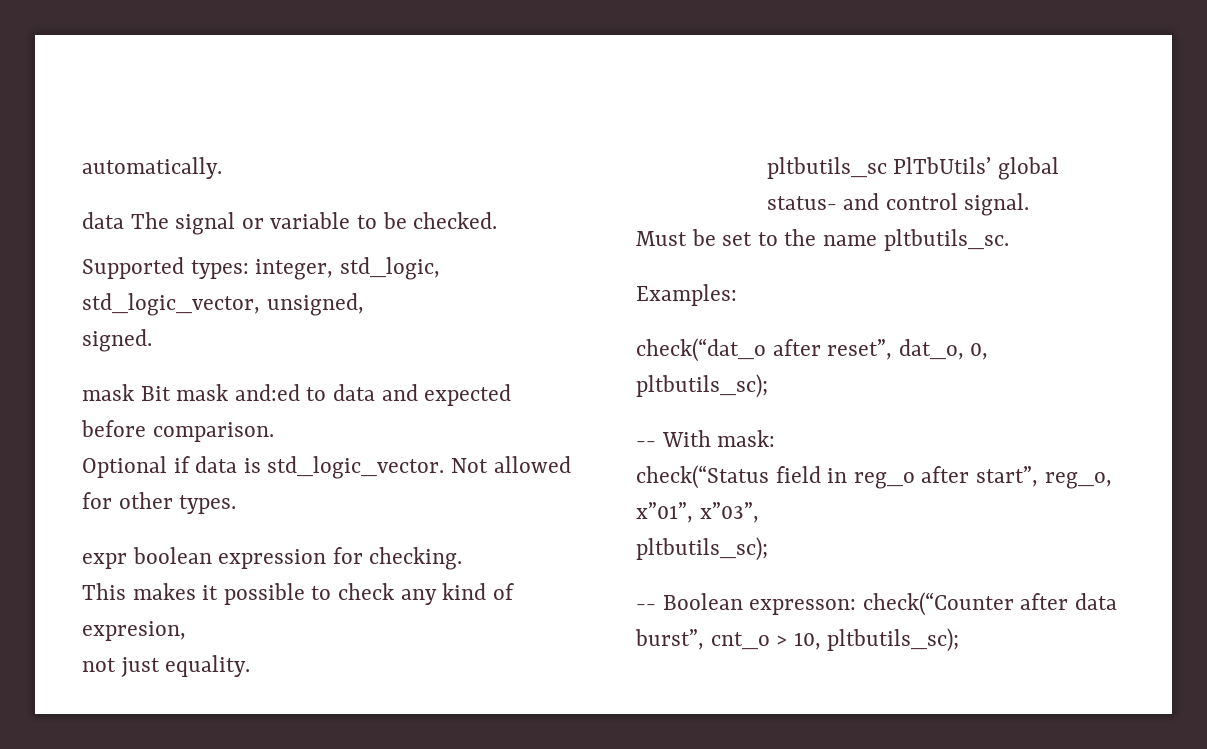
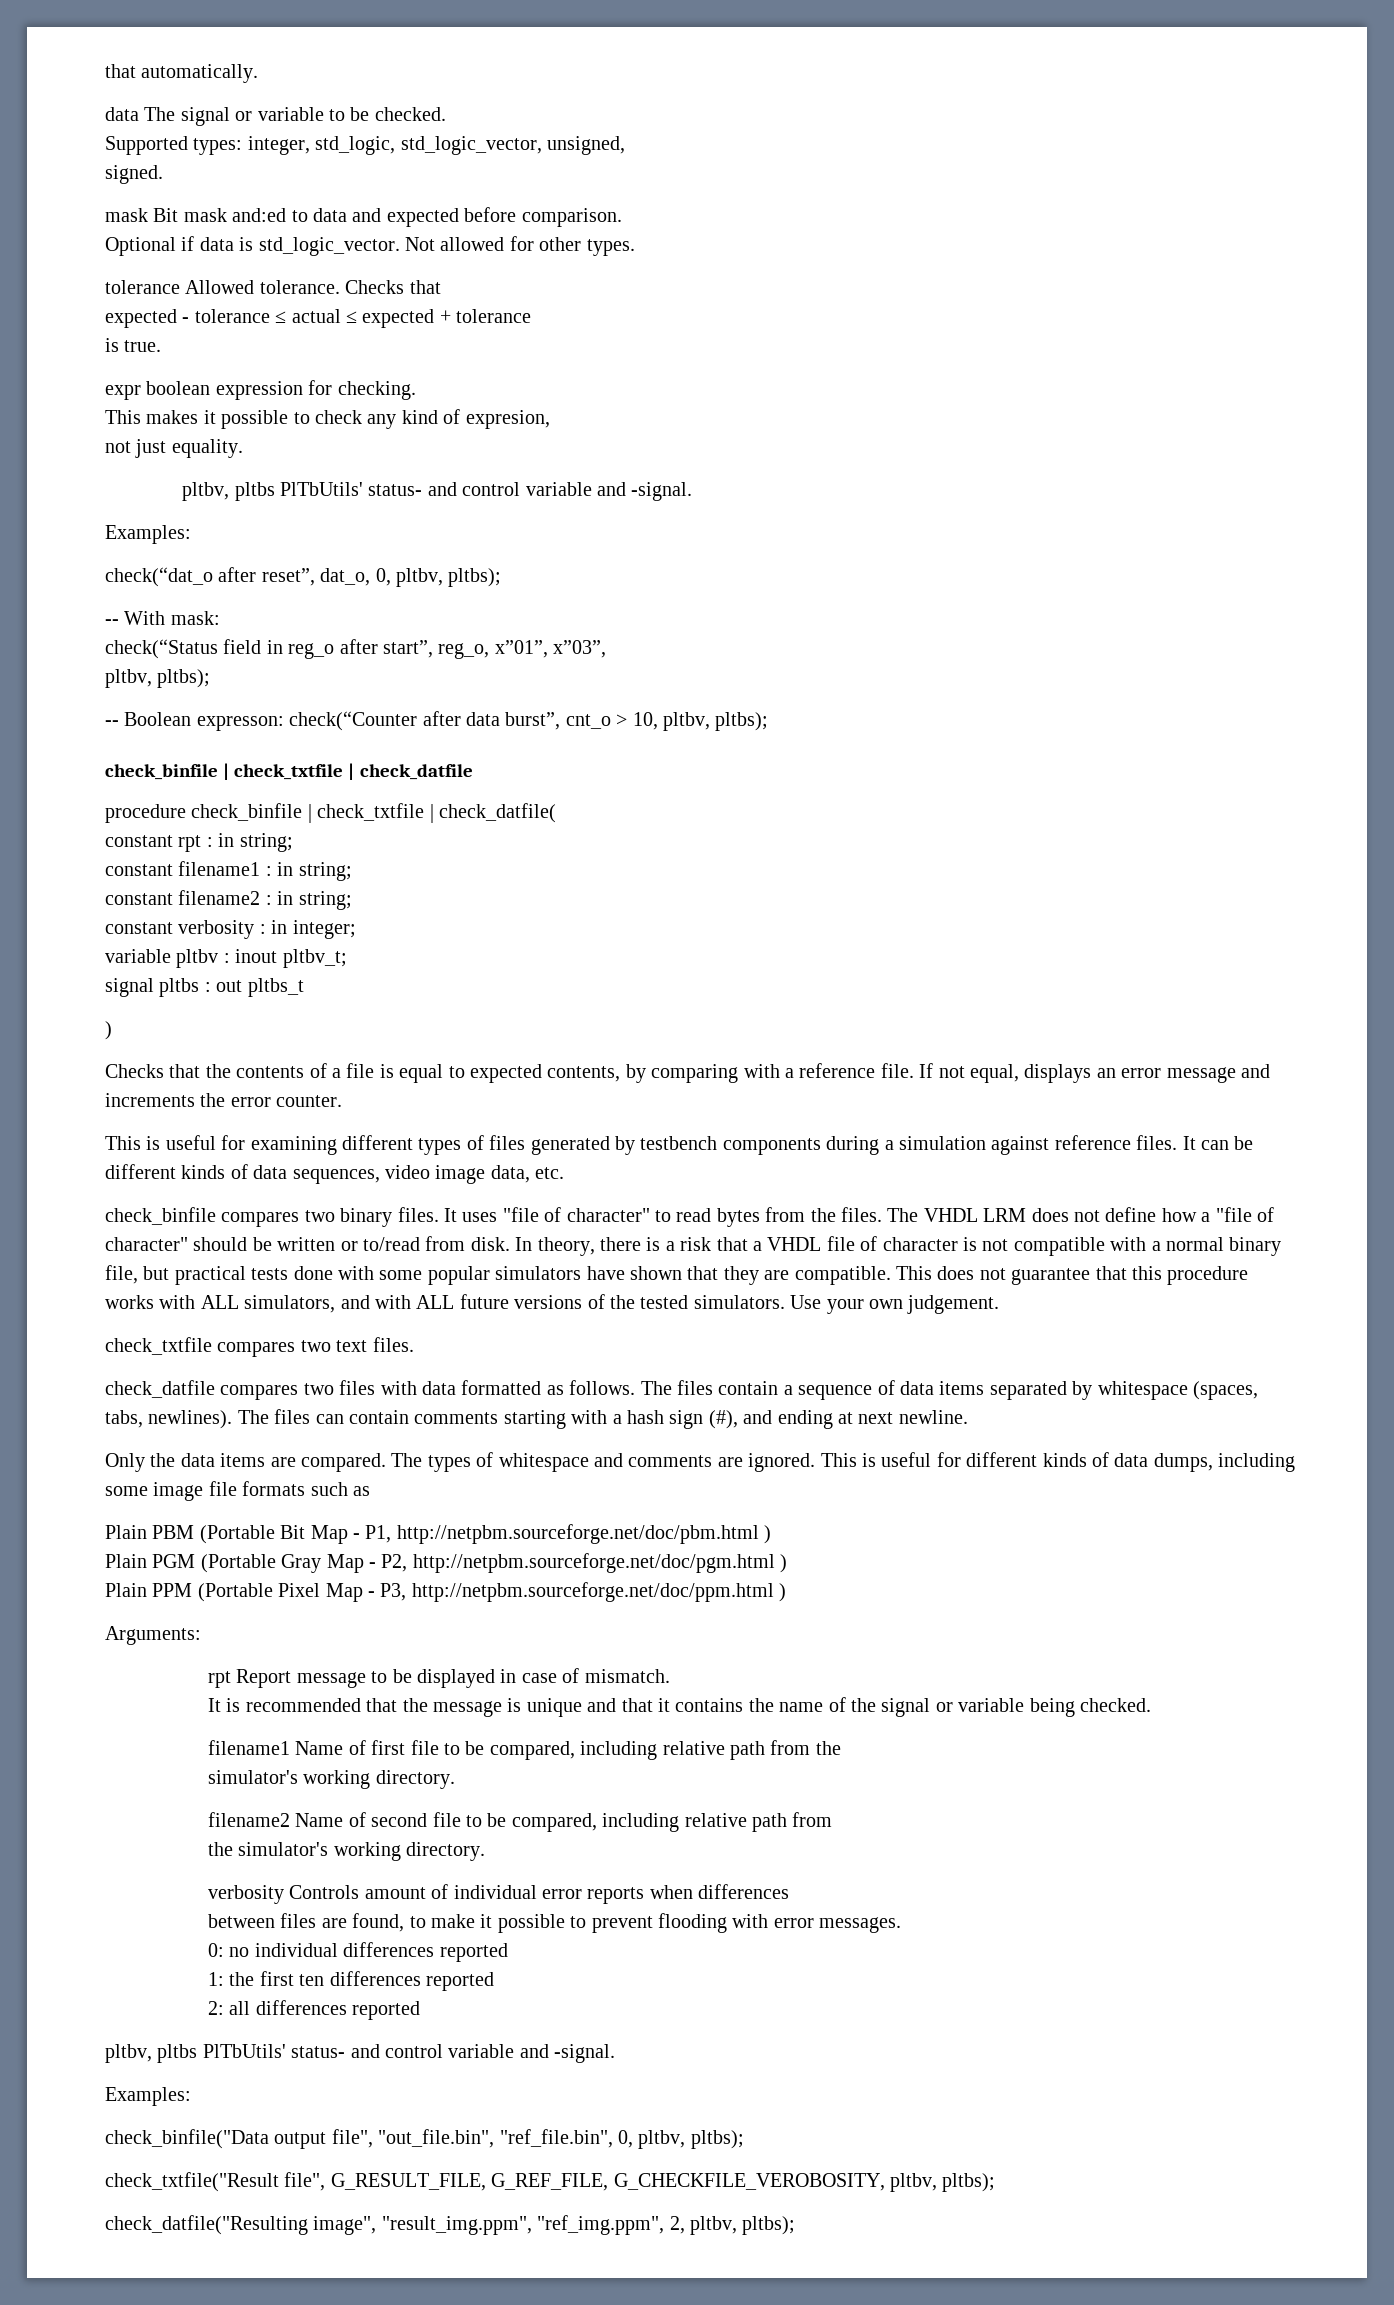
- automatically.
+ that automatically.
+ tolerance Allowed tolerance. Checks that
+ expected - tolerance ≤ actual ≤ expected + tolerance
+ is true.
  not just equality.
- pltbutils_sc PlTbUtils’ global status- and control signal.
- Must be set to the name pltbutils_sc.
+ pltbv, pltbs PlTbUtils' status- and control variable and -signal.
- check(“dat_o after reset”, dat_o, 0, pltbutils_sc);
+ check(“dat_o after reset”, dat_o, 0, pltbv, pltbs);
  check(“Status field in reg_o after start”, reg_o, x”01”, x”03”,
- pltbutils_sc);
+ pltbv, pltbs);
- -- Boolean expresson: check(“Counter after data burst”, cnt_o > 10, pltbutils_sc);
+ -- Boolean expresson: check(“Counter after data burst”, cnt_o > 10, pltbv, pltbs);
+ check_binfile | check_txtfile | check_datfile
+ procedure check_binfile | check_txtfile | check_datfile(
+ constant rpt : in string;
+ constant filename1 : in string;
+ constant filename2 : in string;
+ constant verbosity : in integer;
+ variable pltbv : inout pltbv_t;
+ signal pltbs : out pltbs_t
+ )
+ Checks that the contents of a file is equal to expected contents, by comparing with a reference file. If not equal, displays an error message and increments the error counter.
+ This is useful for examining different types of files generated by testbench components during a simulation against reference files. It can be different kinds of data sequences, video image data, etc.
+ check_binfile compares two binary files. It uses "file of character" to read bytes from the files. The VHDL LRM does not define how a "file of character" should be written or to/read from disk. In theory, there is a risk that a VHDL file of character is not compatible with a normal binary file, but practical tests done with some popular simulators have shown that they are compatible. This does not guarantee that this procedure works with ALL simulators, and with ALL future versions of the tested simulators. Use your own judgement.
+ check_txtfile compares two text files.
+ check_datfile compares two files with data formatted as follows. The files contain a sequence of data items separated by whitespace (spaces, tabs, newlines). The files can contain comments starting with a hash sign (#), and ending at next newline.
+ Only the data items are compared. The types of whitespace and comments are ignored. This is useful for different kinds of data dumps, including some image file formats such as
+ Plain PBM (Portable Bit Map - P1, http://netpbm.sourceforge.net/doc/pbm.html )
+ Plain PGM (Portable Gray Map - P2, http://netpbm.sourceforge.net/doc/pgm.html )
+ Plain PPM (Portable Pixel Map - P3, http://netpbm.sourceforge.net/doc/ppm.html )
+ Arguments:
+ rpt Report message to be displayed in case of mismatch.
+ It is recommended that the message is unique and that it contains the name of the signal or variable being checked.
+ filename1 Name of first file to be compared, including relative path from the
+ simulator's working directory.
+ filename2 Name of second file to be compared, including relative path from
+ the simulator's working directory.
+ verbosity Controls amount of individual error reports when differences
+ between files are found, to make it possible to prevent flooding with error messages.
+ 0: no individual differences reported
+ 1: the first ten differences reported
+ 2: all differences reported
+ pltbv, pltbs PlTbUtils' status- and control variable and -signal.
+ Examples:
+ check_binfile("Data output file", "out_file.bin", "ref_file.bin", 0, pltbv, pltbs);
+ check_txtfile("Result file", G_RESULT_FILE, G_REF_FILE, G_CHECKFILE_VEROBOSITY, pltbv, pltbs);
+ check_datfile("Resulting image", "result_img.ppm", "ref_img.ppm", 2, pltbv, pltbs);

